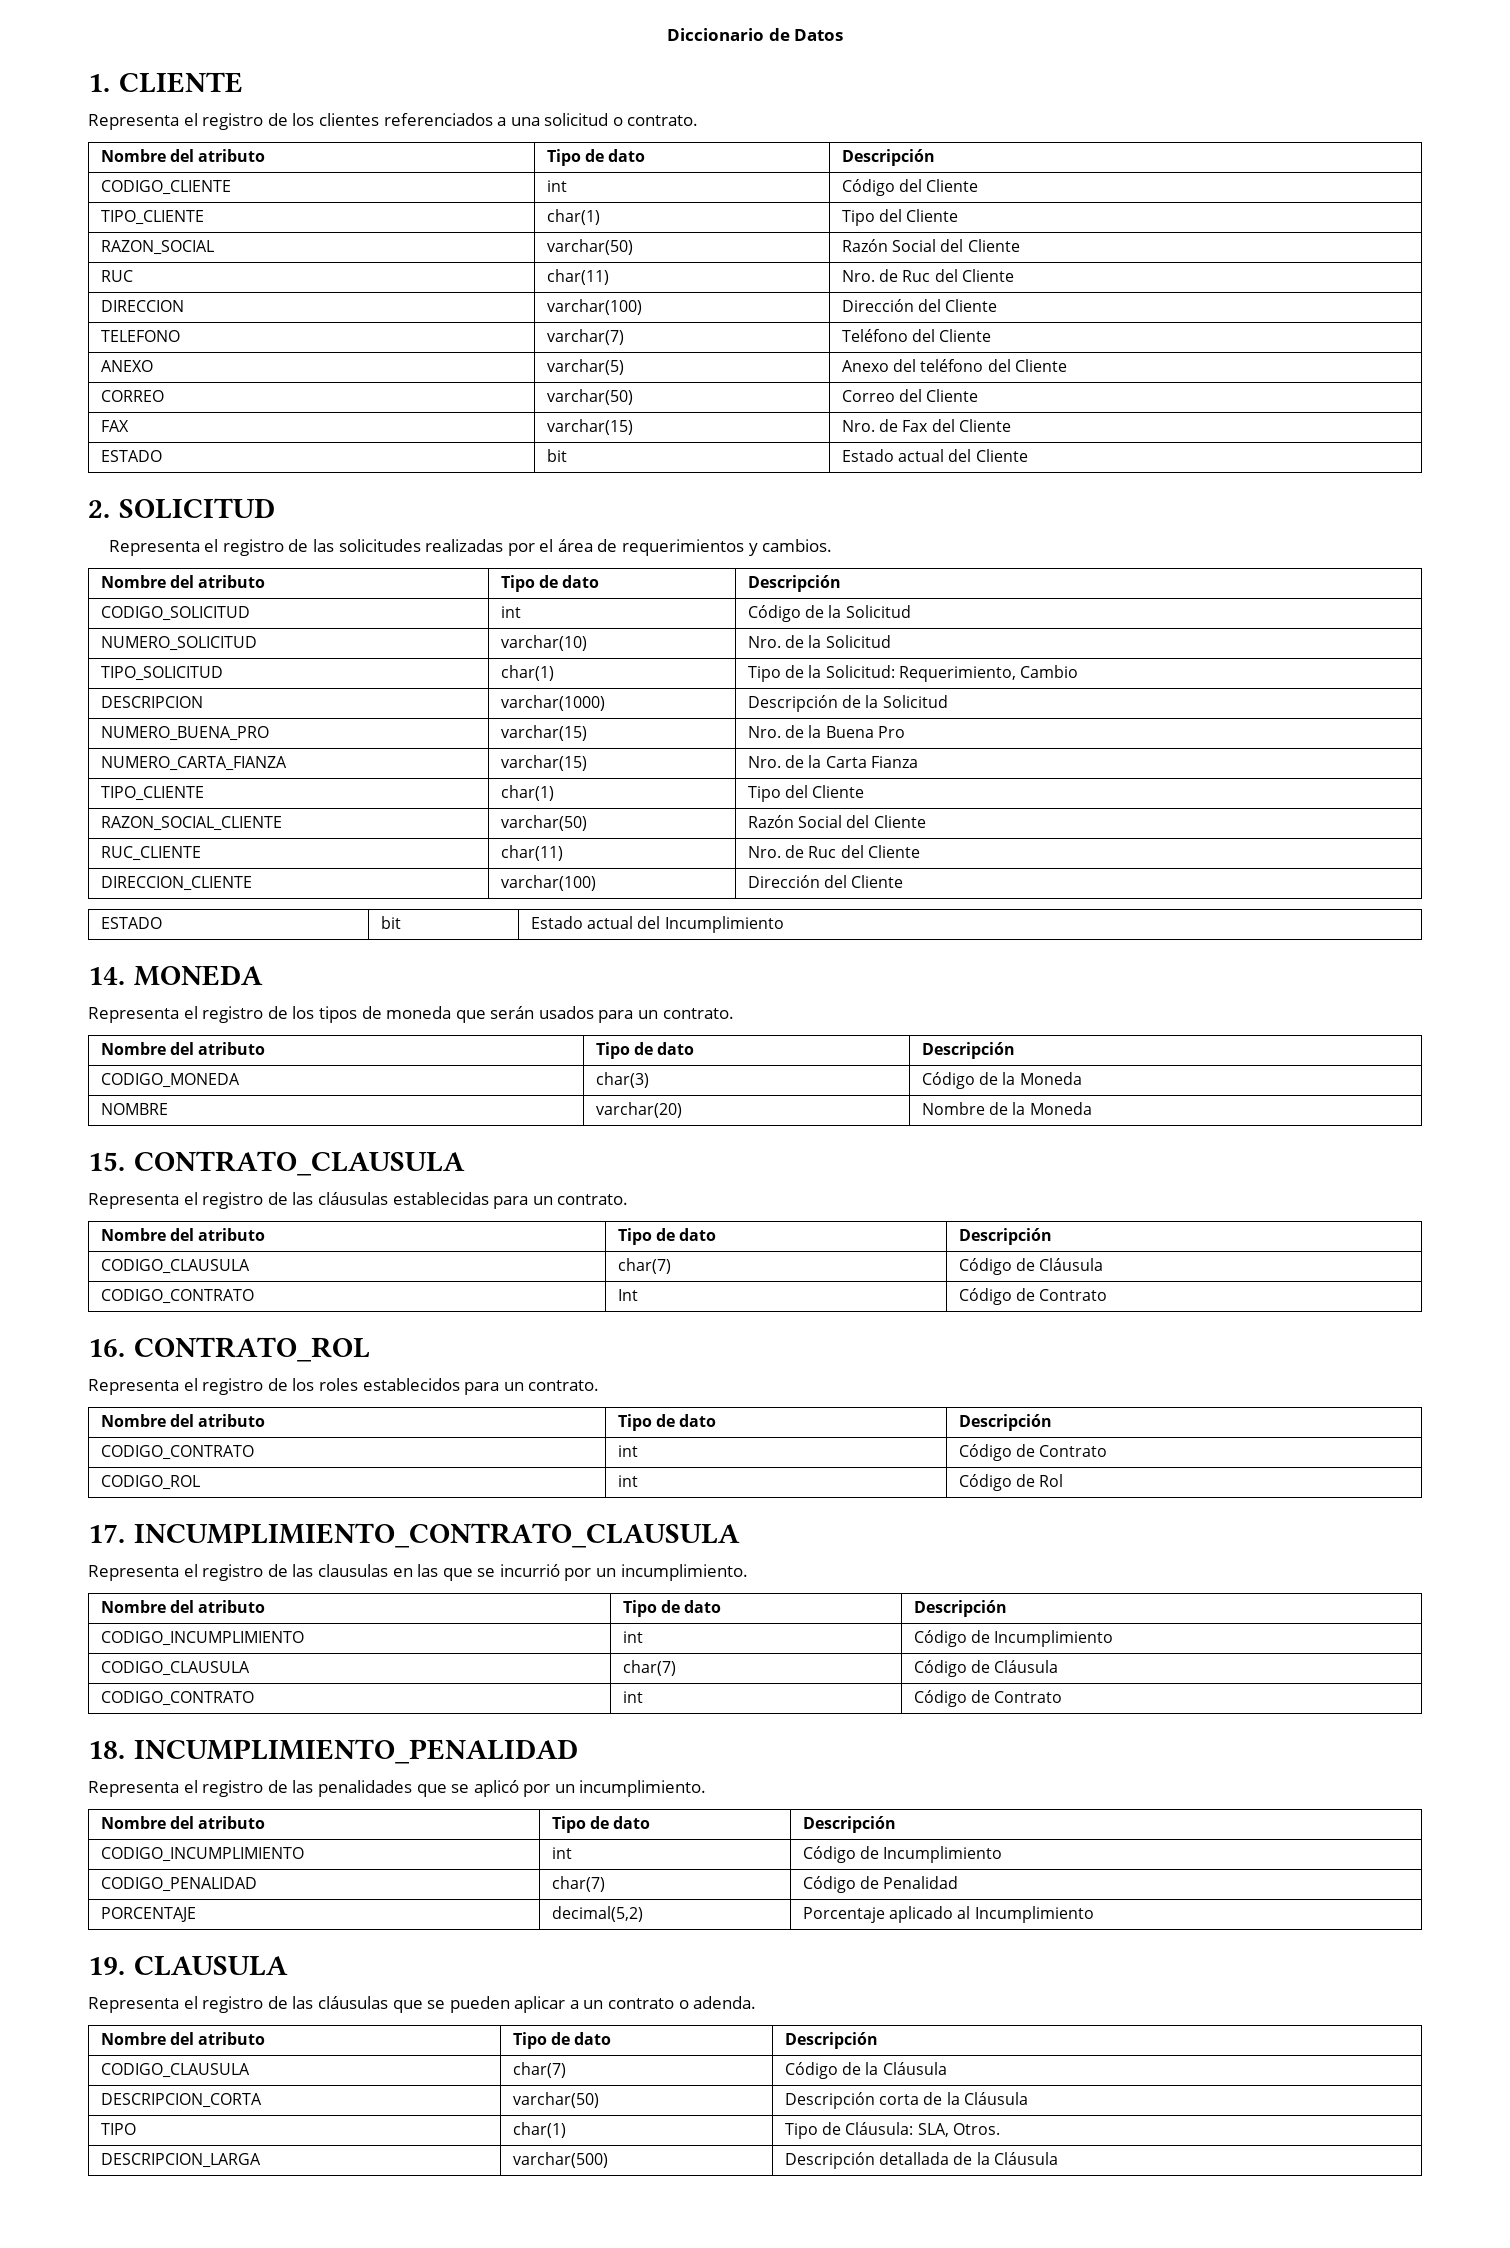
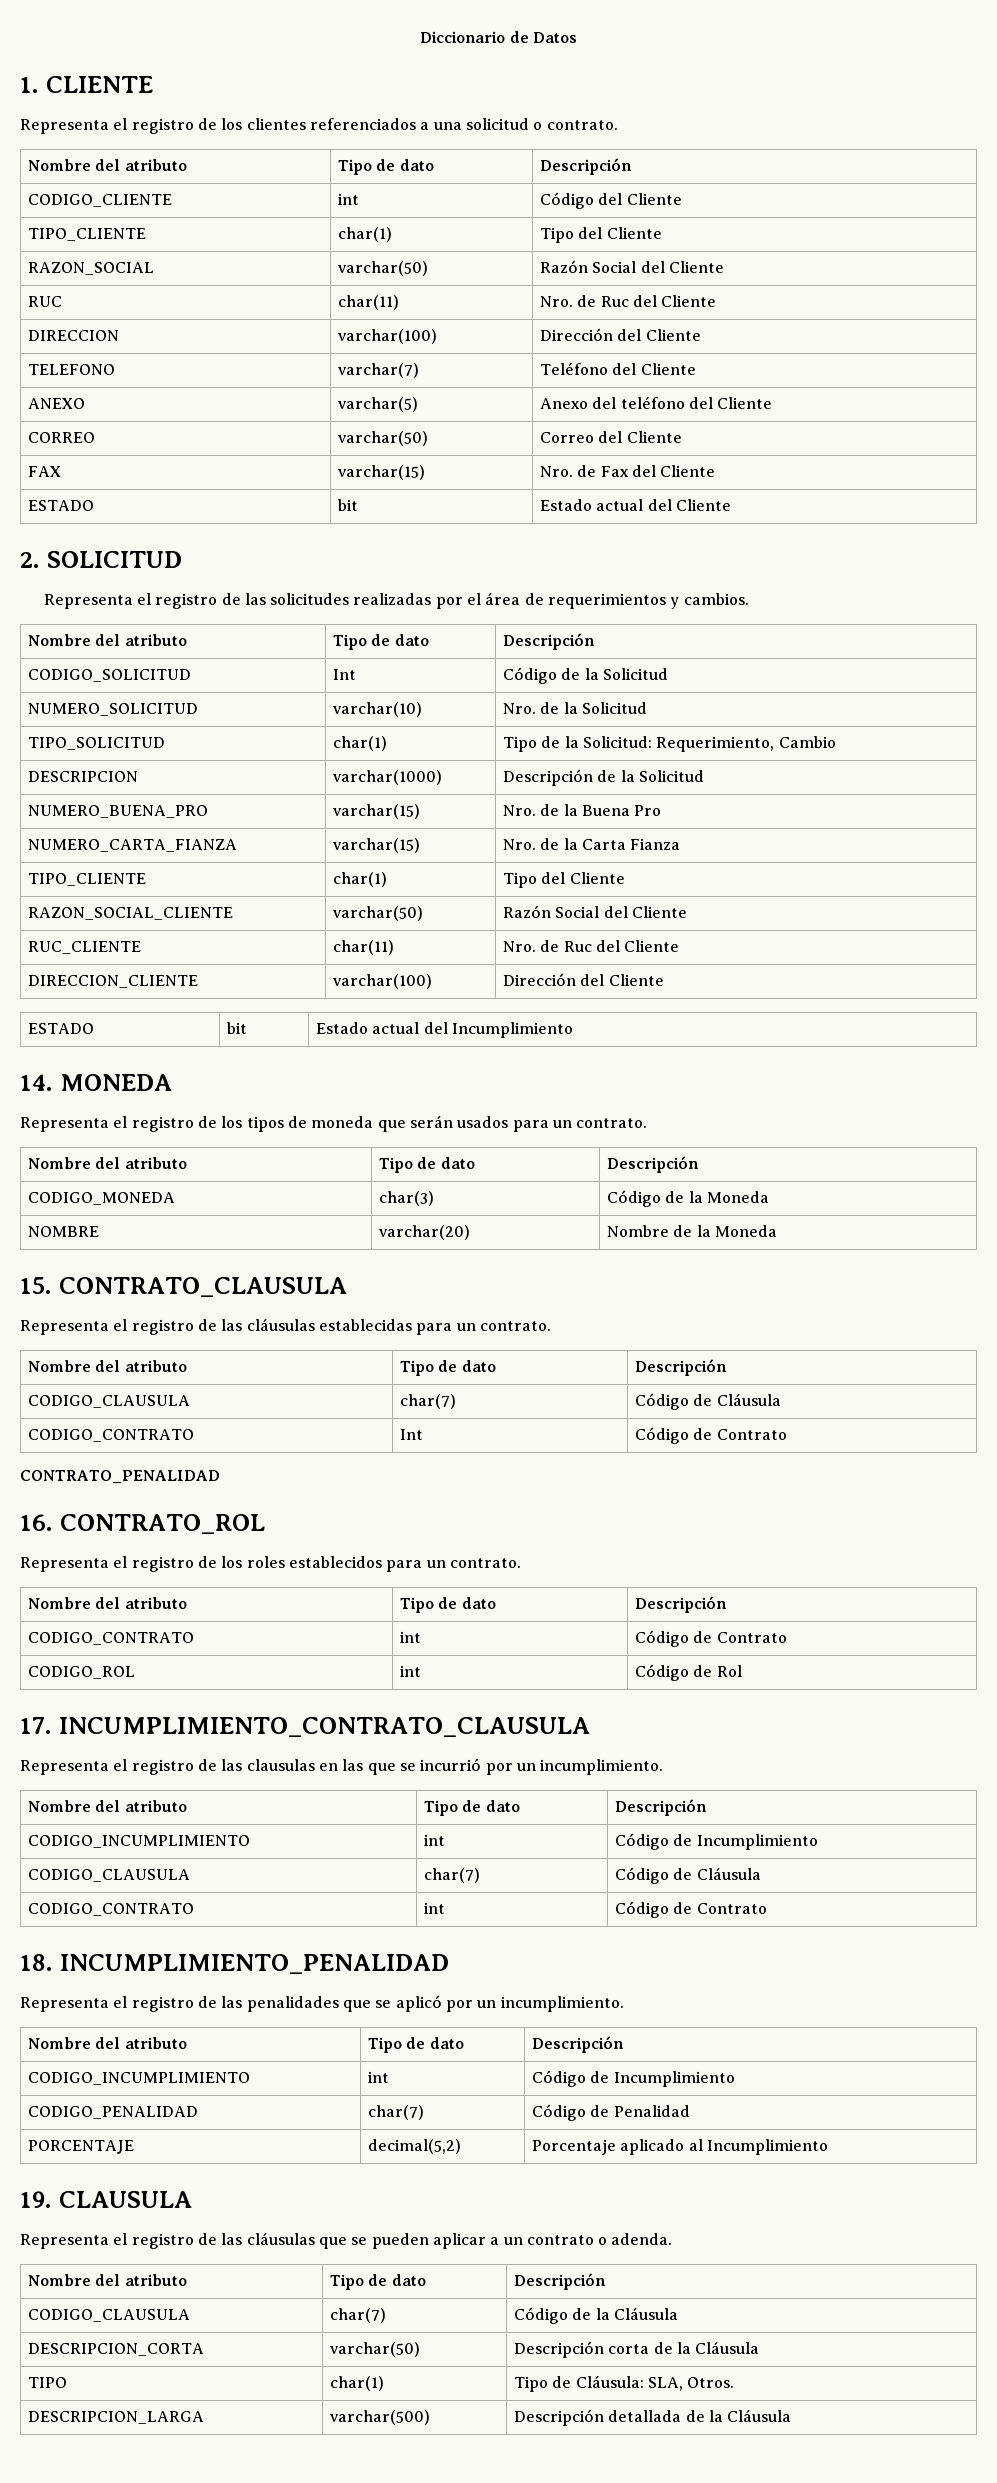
- CODIGO_SOLICITUD | int | Código de la Solicitud
+ CODIGO_SOLICITUD | Int | Código de la Solicitud
+ CONTRATO_PENALIDAD

